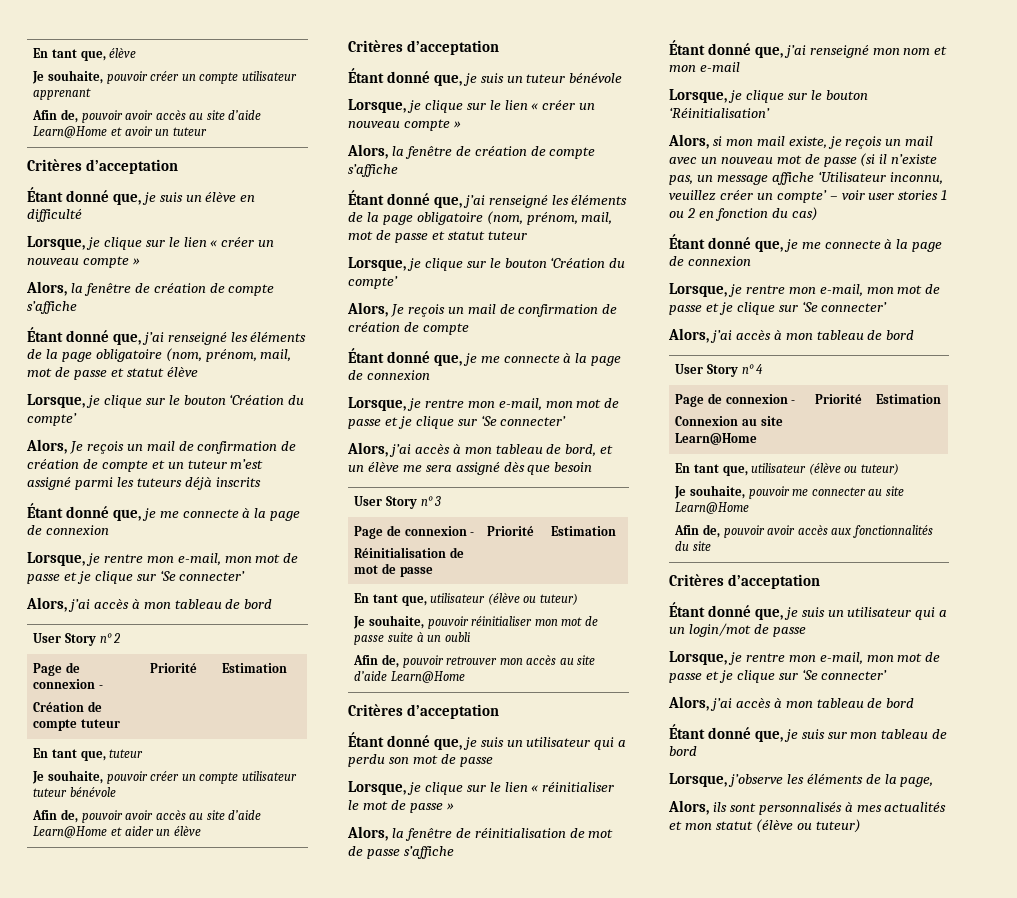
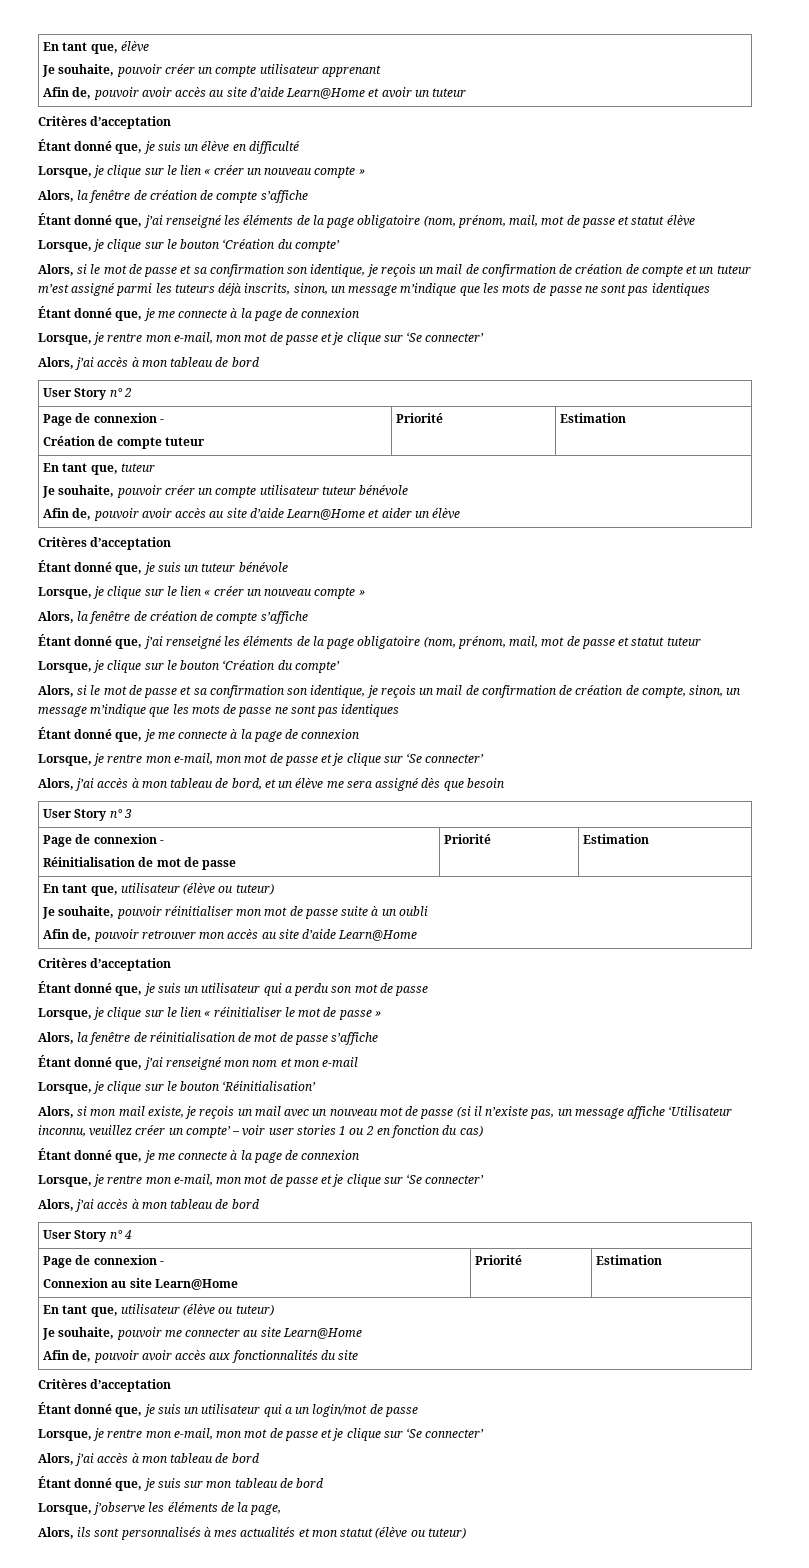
- Alors, Je reçois un mail de confirmation de création de compte et un tuteur m’est assigné parmi les tuteurs déjà inscrits
+ Alors, si le mot de passe et sa confirmation son identique, je reçois un mail de confirmation de création de compte et un tuteur m’est assigné parmi les tuteurs déjà inscrits, sinon, un message m’indique que les mots de passe ne sont pas identiques
  Étant donné que, j’ai renseigné les éléments de la page obligatoire (nom, prénom, mail, mot de passe et statut tuteur
  Lorsque, je clique sur le bouton ‘Création du compte’
- Alors, Je reçois un mail de confirmation de création de compte
+ Alors, si le mot de passe et sa confirmation son identique, je reçois un mail de confirmation de création de compte, sinon, un message m’indique que les mots de passe ne sont pas identiques

